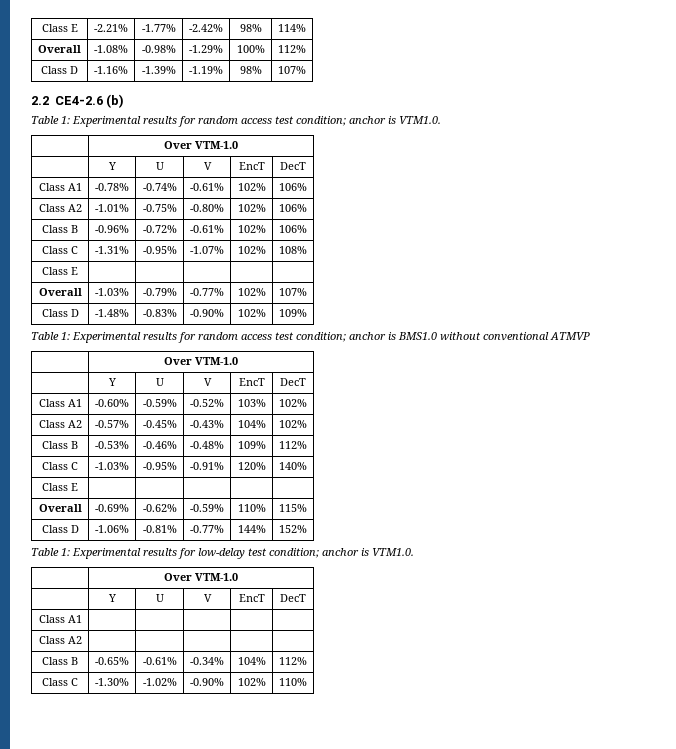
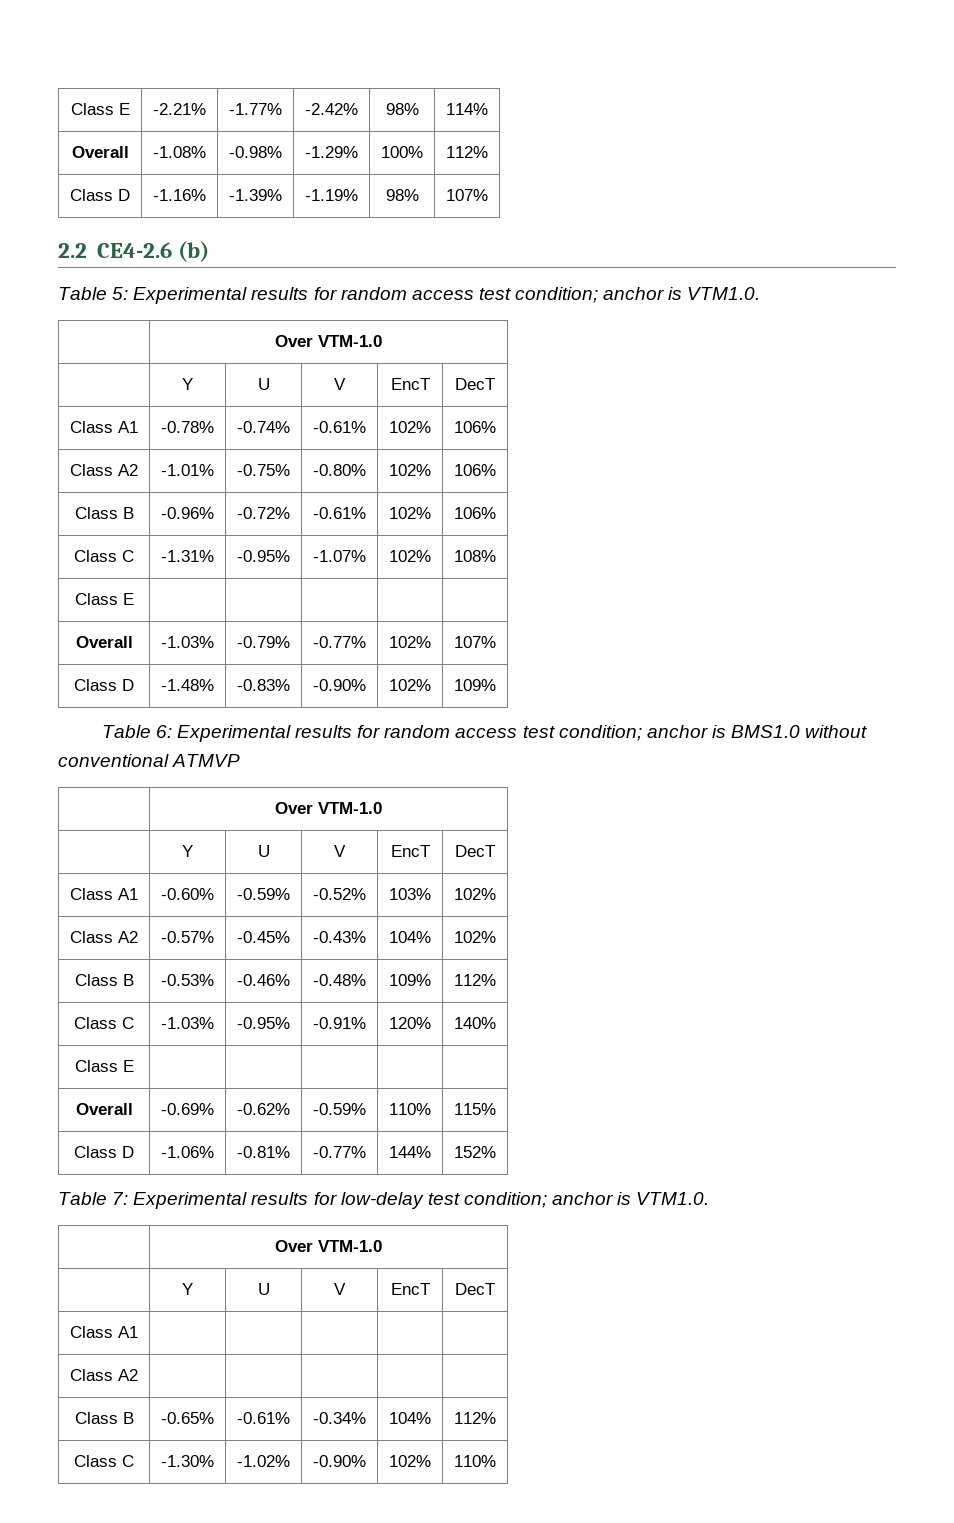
- Table 1: Experimental results for random access test condition; anchor is VTM1.0.
+ Table 5: Experimental results for random access test condition; anchor is VTM1.0.
- Table 1: Experimental results for random access test condition; anchor is BMS1.0 without conventional ATMVP
+ Table 6: Experimental results for random access test condition; anchor is BMS1.0 without conventional ATMVP
- Table 1: Experimental results for low-delay test condition; anchor is VTM1.0.
+ Table 7: Experimental results for low-delay test condition; anchor is VTM1.0.

